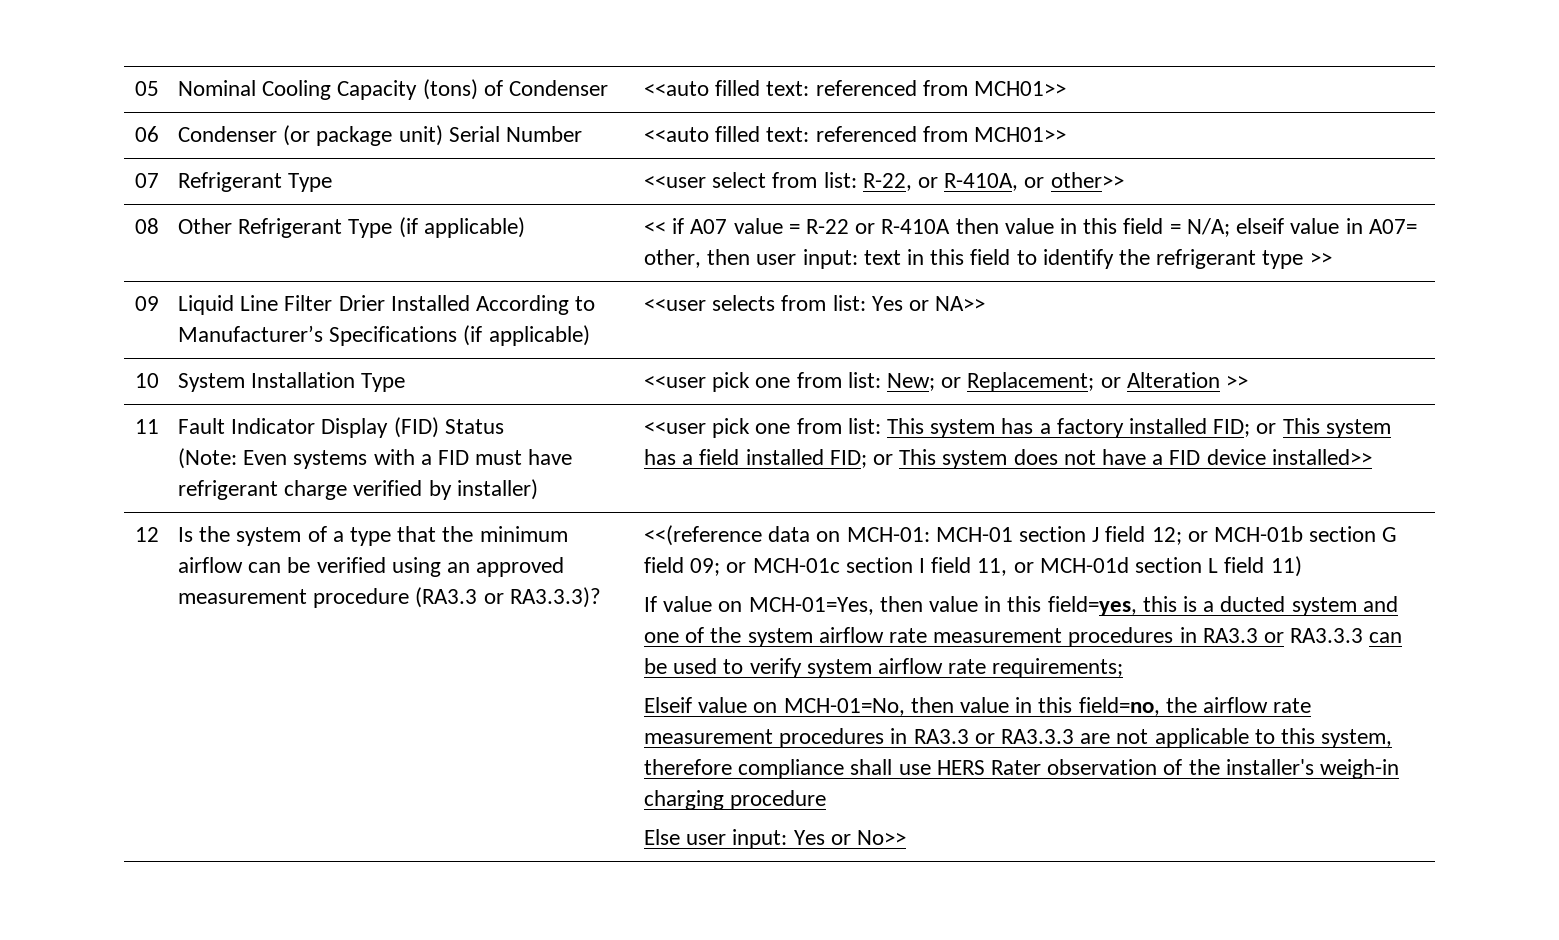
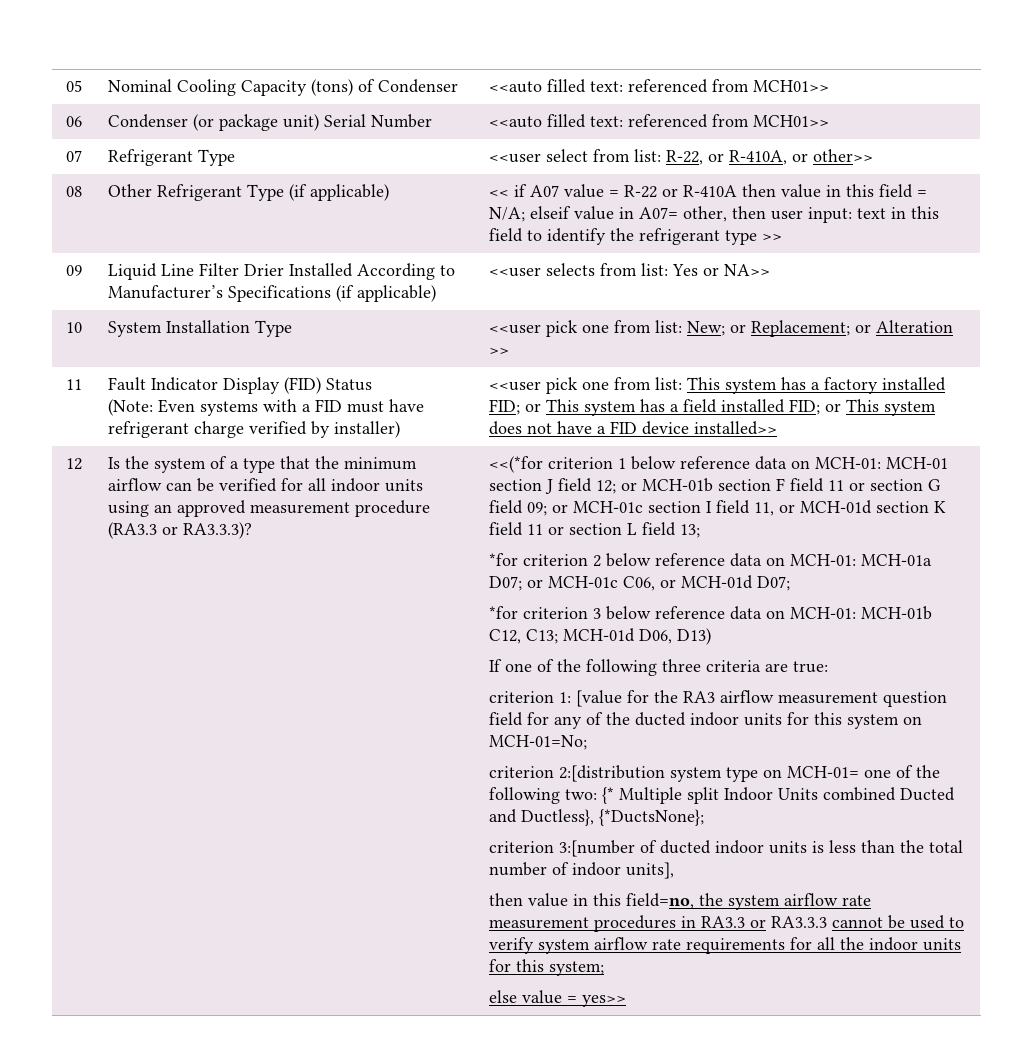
- Is the system of a type that the minimum airflow can be verified using an approved measurement procedure (RA3.3 or RA3.3.3)?
+ Is the system of a type that the minimum airflow can be verified for all indoor units using an approved measurement procedure (RA3.3 or RA3.3.3)?
- <<(reference data on MCH-01: MCH-01 section J field 12; or MCH-01b section G field 09; or MCH-01c section I field 11, or MCH-01d section L field 11)
- If value on MCH-01=Yes, then value in this field=yes, this is a ducted system and one of the system airflow rate measurement procedures in RA3.3 or RA3.3.3 can be used to verify system airflow rate requirements;
- Elseif value on MCH-01=No, then value in this field=no, the airflow rate measurement procedures in RA3.3 or RA3.3.3 are not applicable to this system, therefore compliance shall use HERS Rater observation of the installer's weigh-in charging procedure
- Else user input: Yes or No>>
+ <<(*for criterion 1 below reference data on MCH-01: MCH-01 section J field 12; or MCH-01b section F field 11 or section G field 09; or MCH-01c section I field 11, or MCH-01d section K field 11 or section L field 13;
+ *for criterion 2 below reference data on MCH-01: MCH-01a D07; or MCH-01c C06, or MCH-01d D07;
+ *for criterion 3 below reference data on MCH-01: MCH-01b C12, C13; MCH-01d D06, D13)
+ If one of the following three criteria are true:
+ criterion 1: [value for the RA3 airflow measurement question field for any of the ducted indoor units for this system on MCH-01=No;
+ criterion 2:[distribution system type on MCH-01= one of the following two: {* Multiple split Indoor Units combined Ducted and Ductless}, {*DuctsNone};
+ criterion 3:[number of ducted indoor units is less than the total number of indoor units],
+ then value in this field=no, the system airflow rate measurement procedures in RA3.3 or RA3.3.3 cannot be used to verify system airflow rate requirements for all the indoor units for this system;
+ else value = yes>>

